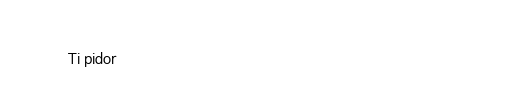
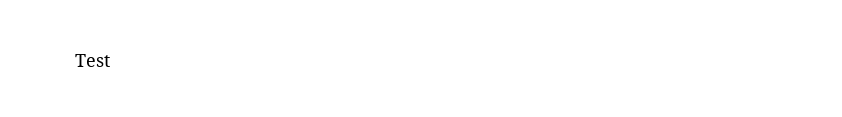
- Ti pidor
+ Test

